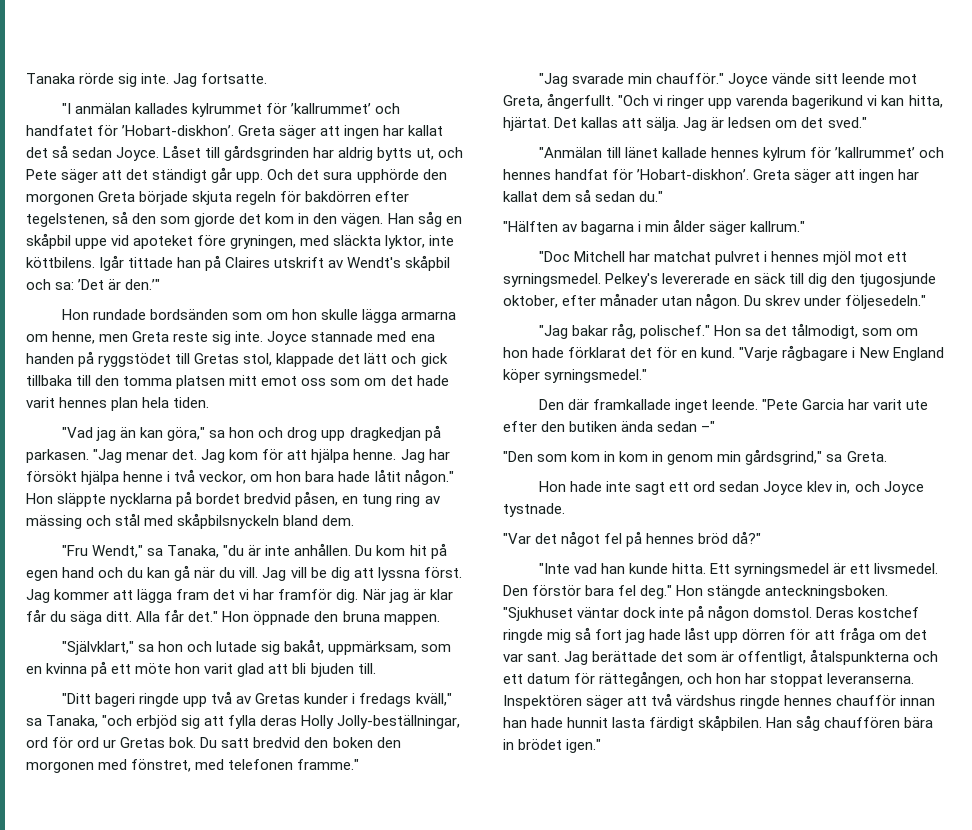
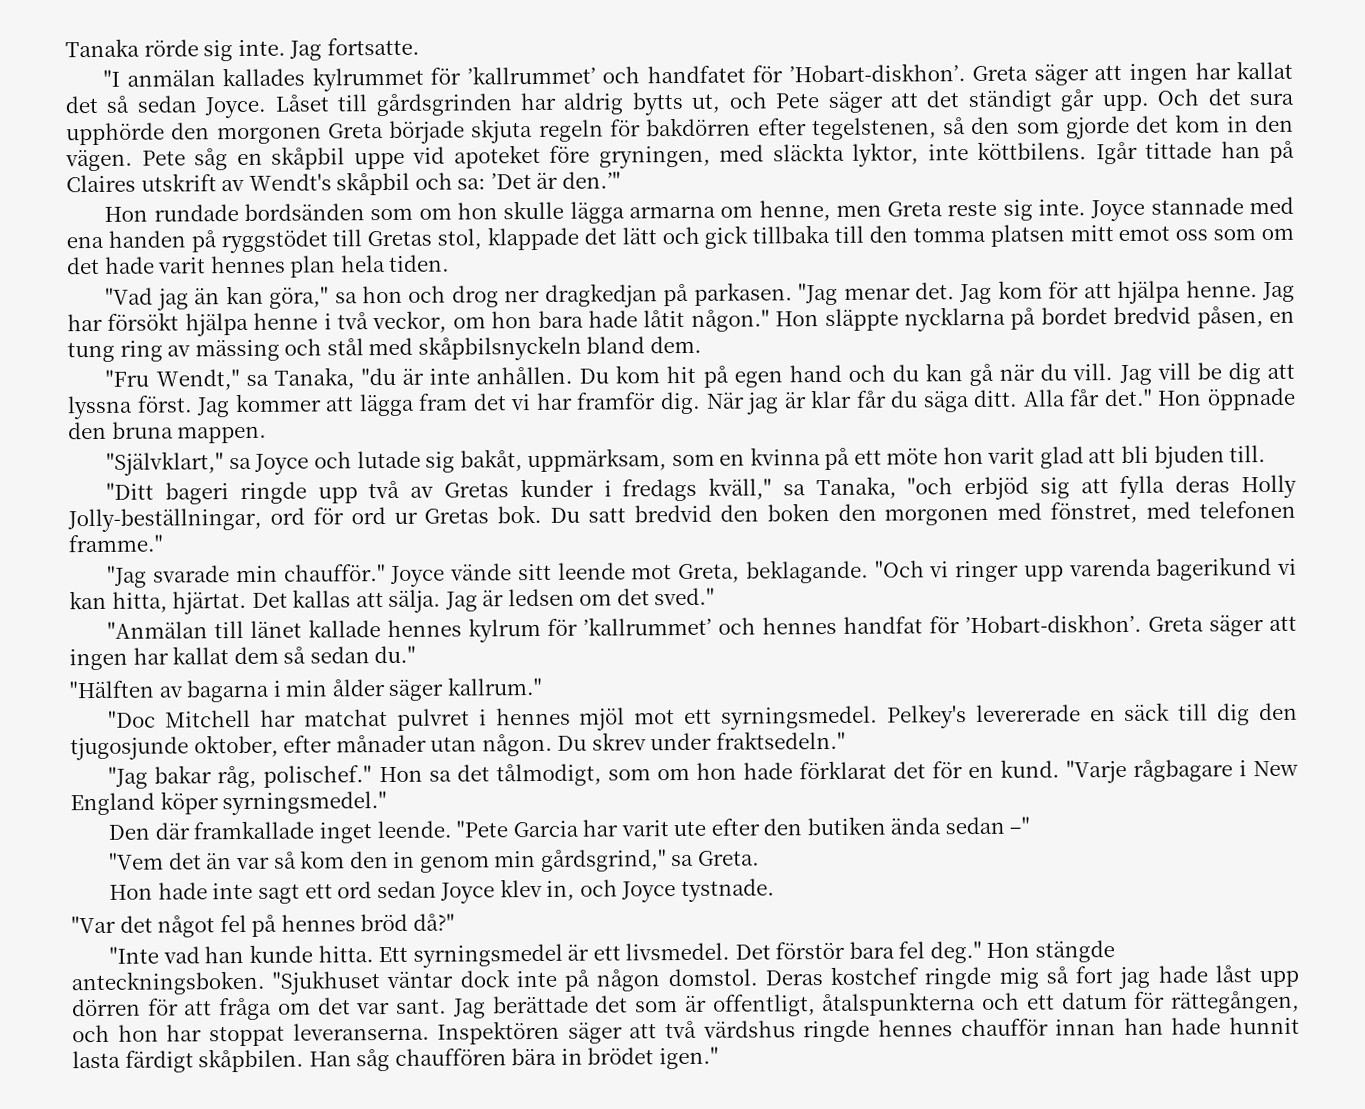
- Han såg en skåpbil uppe vid apoteket före gryningen, med släckta lyktor, inte köttbilens.
+ Pete såg en skåpbil uppe vid apoteket före gryningen, med släckta lyktor, inte köttbilens.
- "Vad jag än kan göra," sa hon och drog upp dragkedjan på parkasen.
+ "Vad jag än kan göra," sa hon och drog ner dragkedjan på parkasen.
- "Självklart," sa hon och lutade sig bakåt, uppmärksam, som en kvinna på ett möte hon varit glad att bli bjuden till.
+ "Självklart," sa Joyce och lutade sig bakåt, uppmärksam, som en kvinna på ett möte hon varit glad att bli bjuden till.
- Joyce vände sitt leende mot Greta, ångerfullt.
+ Joyce vände sitt leende mot Greta, beklagande.
- Du skrev under följesedeln."
+ Du skrev under fraktsedeln."
- "Den som kom in kom in genom min gårdsgrind," sa Greta.
+ "Vem det än var så kom den in genom min gårdsgrind," sa Greta.
- Den förstör bara fel deg."
+ Det förstör bara fel deg."

